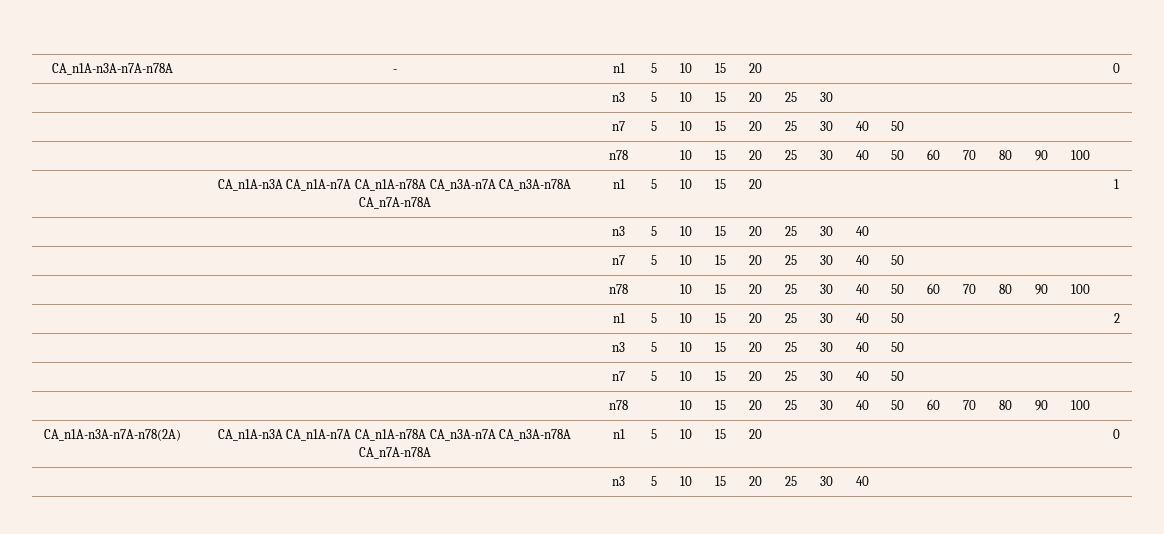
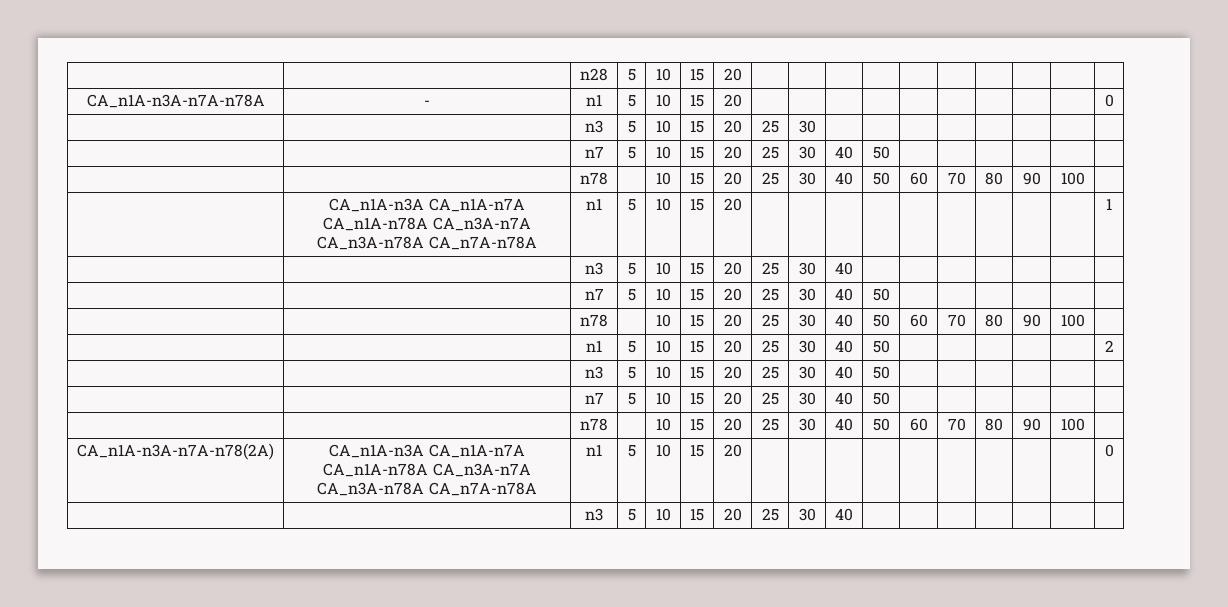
+ | | n28 | 5 | 10 | 15 | 20 | | | | | | | | | |

